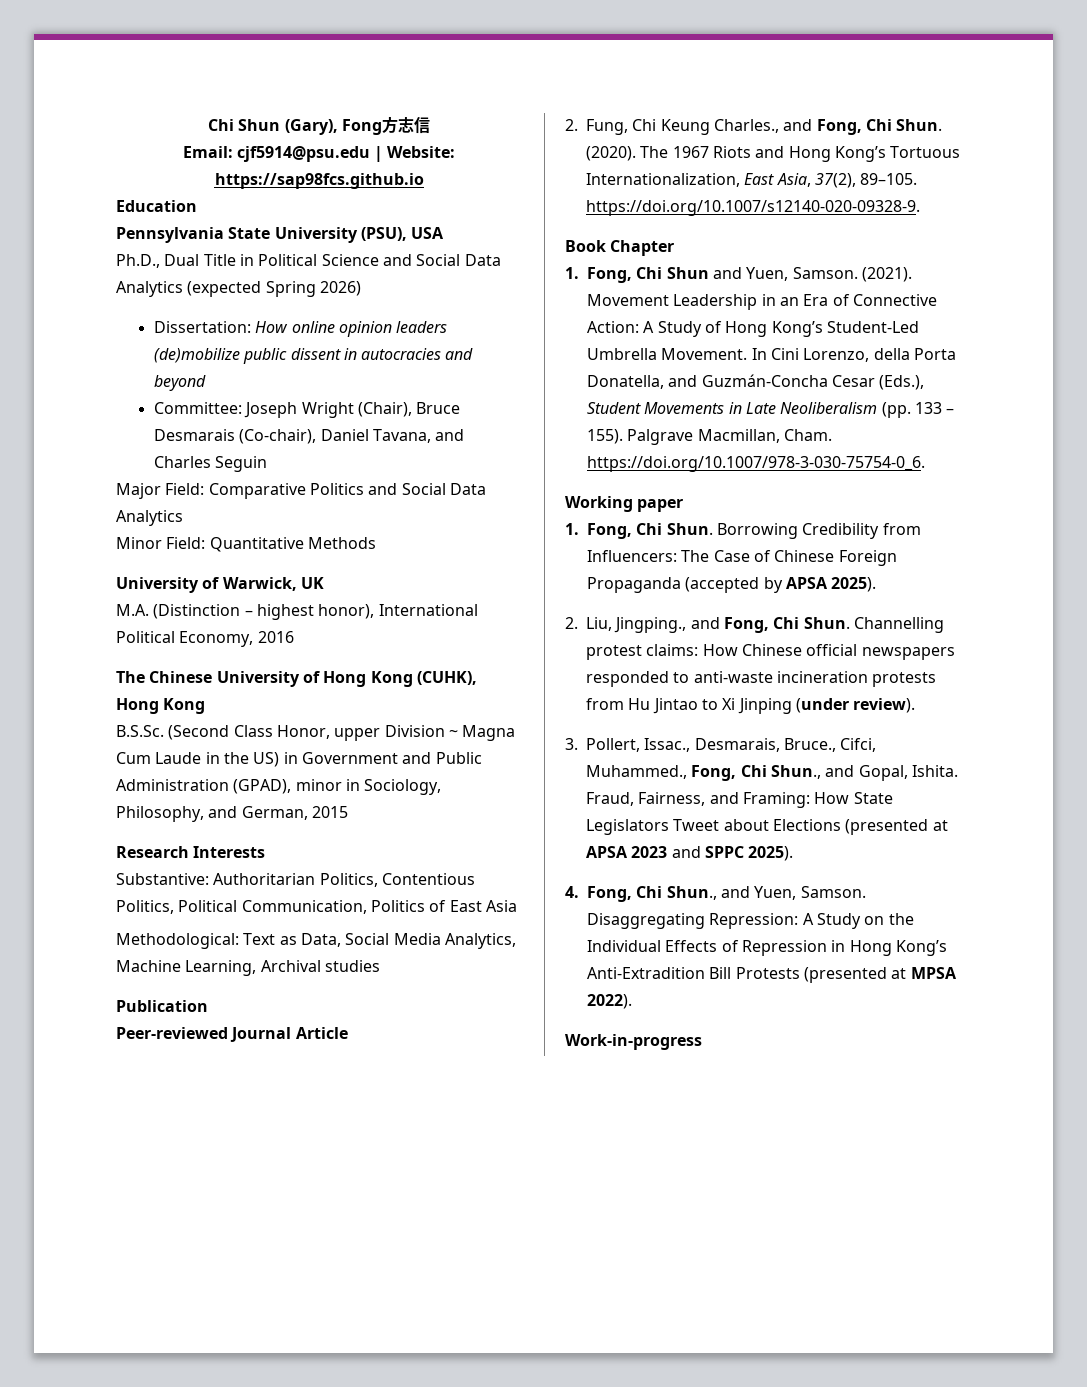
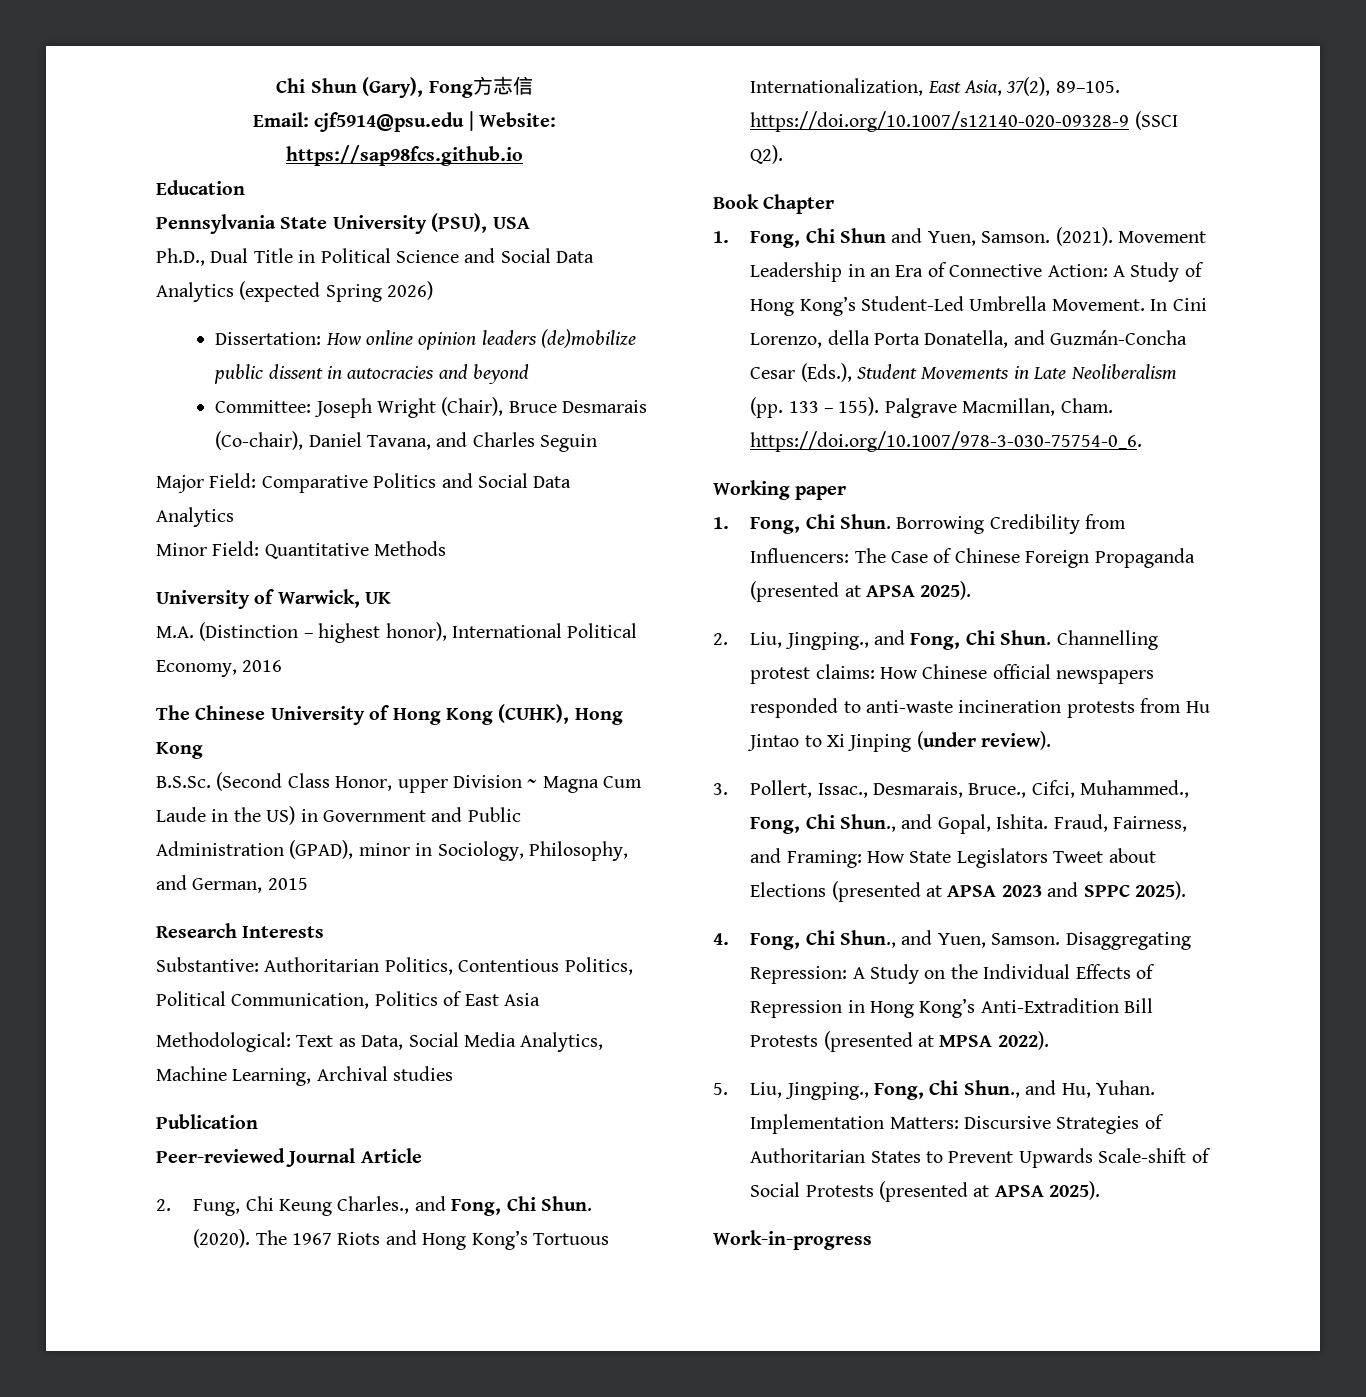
- The 1967 Riots and Hong Kong’s Tortuous Internationalization, East Asia, 37(2), 89–105. https://doi.org/10.1007/s12140-020-09328-9.
+ The 1967 Riots and Hong Kong’s Tortuous Internationalization, East Asia, 37(2), 89–105. https://doi.org/10.1007/s12140-020-09328-9 (SSCI Q2).
- Borrowing Credibility from Influencers: The Case of Chinese Foreign Propaganda (accepted by APSA 2025).
+ Borrowing Credibility from Influencers: The Case of Chinese Foreign Propaganda (presented at APSA 2025).
+ 5. Liu, Jingping., Fong, Chi Shun., and Hu, Yuhan. Implementation Matters: Discursive Strategies of Authoritarian States to Prevent Upwards Scale-shift of Social Protests (presented at APSA 2025).

